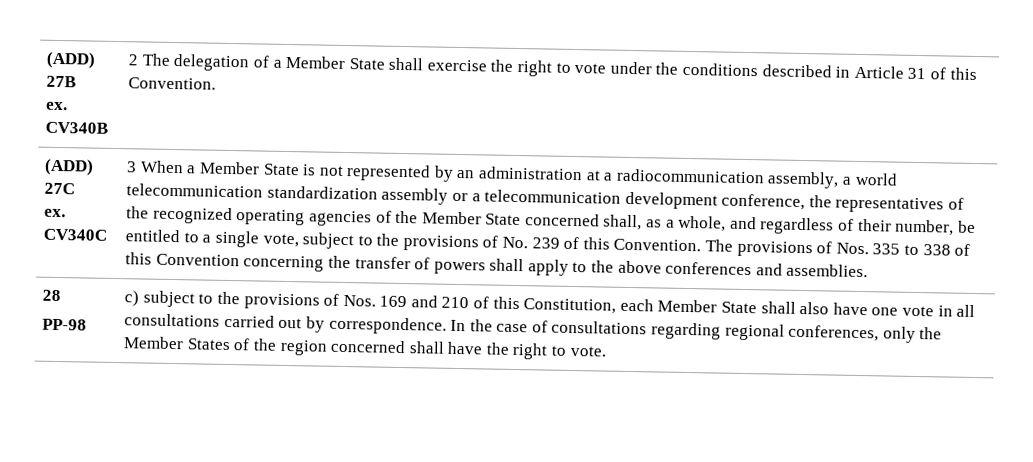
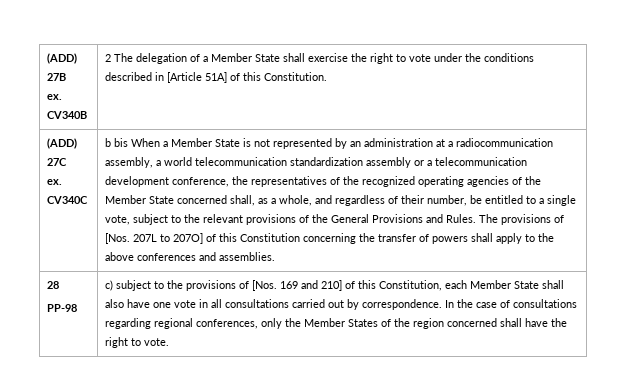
  (ADD) 27B
- ex. CV340B | 2 The delegation of a Member State shall exercise the right to vote under the conditions described in Article 31 of this Convention.
+ ex. CV340B | 2 The delegation of a Member State shall exercise the right to vote under the conditions described in [Article 51A] of this Constitution.
- 3 When a Member State is not represented by an administration at a radiocommunication assembly, a world telecommunication standardization assembly or a telecommunication development conference, the representatives of the recognized operating agencies of the Member State concerned shall, as a whole, and regardless of their number, be entitled to a single vote, subject to the provisions of No. 239 of this Convention. The provisions of Nos. 335 to 338 of this Convention concerning the transfer of powers shall apply to the above conferences and assemblies.
+ b bis When a Member State is not represented by an administration at a radiocommunication assembly, a world telecommunication standardization assembly or a telecommunication development conference, the representatives of the recognized operating agencies of the Member State concerned shall, as a whole, and regardless of their number, be entitled to a single vote, subject to the relevant provisions of the General Provisions and Rules. The provisions of [Nos. 207L to 207O] of this Constitution concerning the transfer of powers shall apply to the above conferences and assemblies.
- c) subject to the provisions of Nos. 169 and 210 of this Constitution, each Member State shall also have one vote in all consultations carried out by correspondence.
+ c) subject to the provisions of [Nos. 169 and 210] of this Constitution, each Member State shall also have one vote in all consultations carried out by correspondence.

